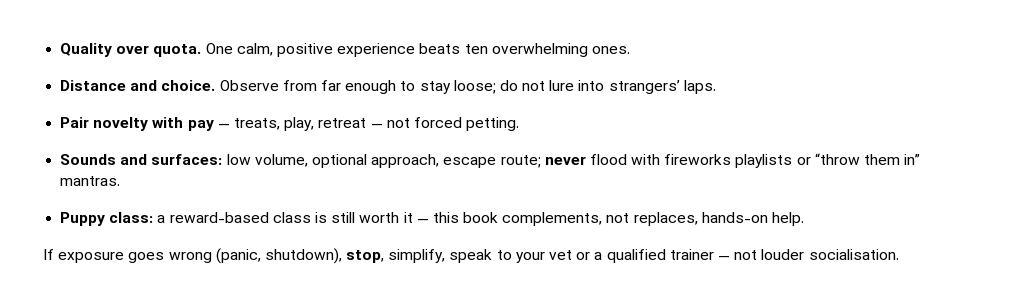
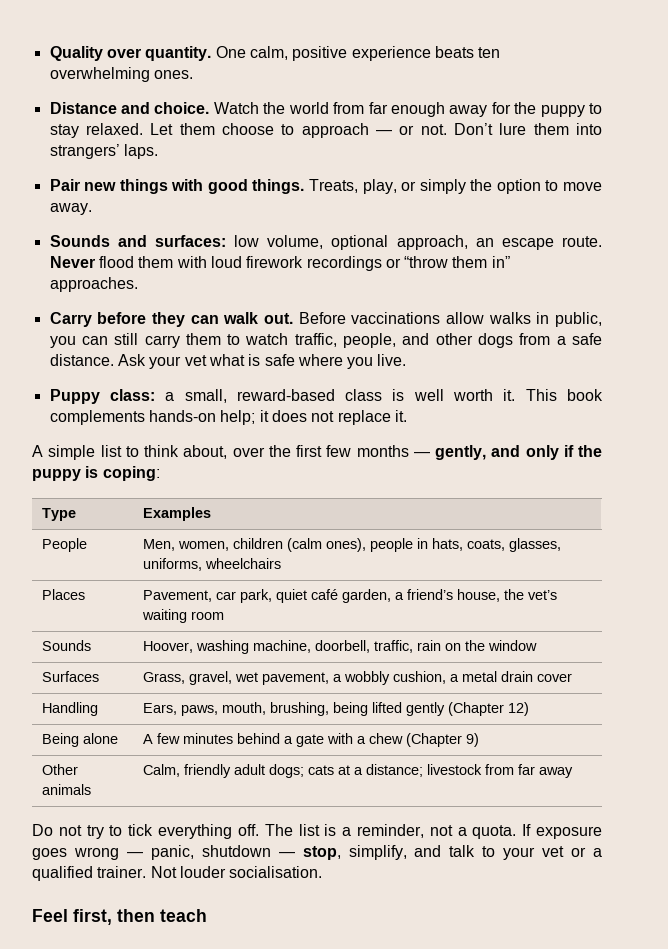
- Quality over quota.
+ Quality over quantity.
- Observe from far enough to stay loose; do not lure into strangers’ laps.
- Pair novelty with pay — treats, play, retreat — not forced petting.
+ Watch the world from far enough away for the puppy to stay relaxed. Let them choose to approach — or not. Don’t lure them into strangers’ laps.
+ Pair new things with good things. Treats, play, or simply the option to move away.
- Sounds and surfaces: low volume, optional approach, escape route; never flood with fireworks playlists or “throw them in” mantras.
+ Sounds and surfaces: low volume, optional approach, an escape route. Never flood them with loud firework recordings or “throw them in” approaches.
+ Carry before they can walk out. Before vaccinations allow walks in public, you can still carry them to watch traffic, people, and other dogs from a safe distance. Ask your vet what is safe where you live.
- Puppy class: a reward-based class is still worth it — this book complements, not replaces, hands-on help.
- If exposure goes wrong (panic, shutdown), stop, simplify, speak to your vet or a qualified trainer — not louder socialisation.
+ Puppy class: a small, reward-based class is well worth it. This book complements hands-on help; it does not replace it.
+ A simple list to think about, over the first few months — gently, and only if the puppy is coping:
+ Type | Examples
+ People | Men, women, children (calm ones), people in hats, coats, glasses, uniforms, wheelchairs
+ Places | Pavement, car park, quiet café garden, a friend’s house, the vet’s waiting room
+ Sounds | Hoover, washing machine, doorbell, traffic, rain on the window
+ Surfaces | Grass, gravel, wet pavement, a wobbly cushion, a metal drain cover
+ Handling | Ears, paws, mouth, brushing, being lifted gently (Chapter 12)
+ Being alone | A few minutes behind a gate with a chew (Chapter 9)
+ Other animals | Calm, friendly adult dogs; cats at a distance; livestock from far away
+ Do not try to tick everything off. The list is a reminder, not a quota. If exposure goes wrong — panic, shutdown — stop, simplify, and talk to your vet or a qualified trainer. Not louder socialisation.
+ Feel first, then teach

